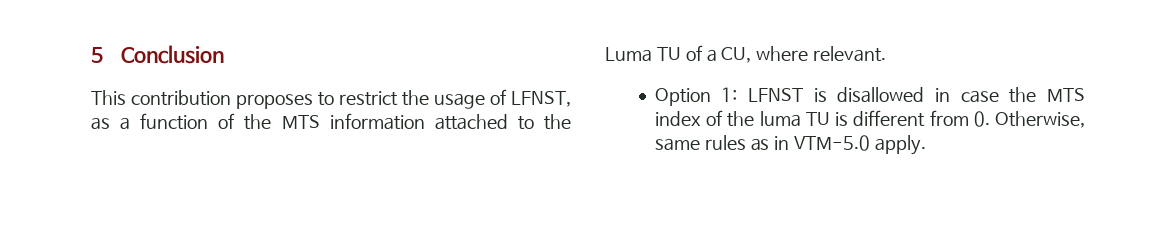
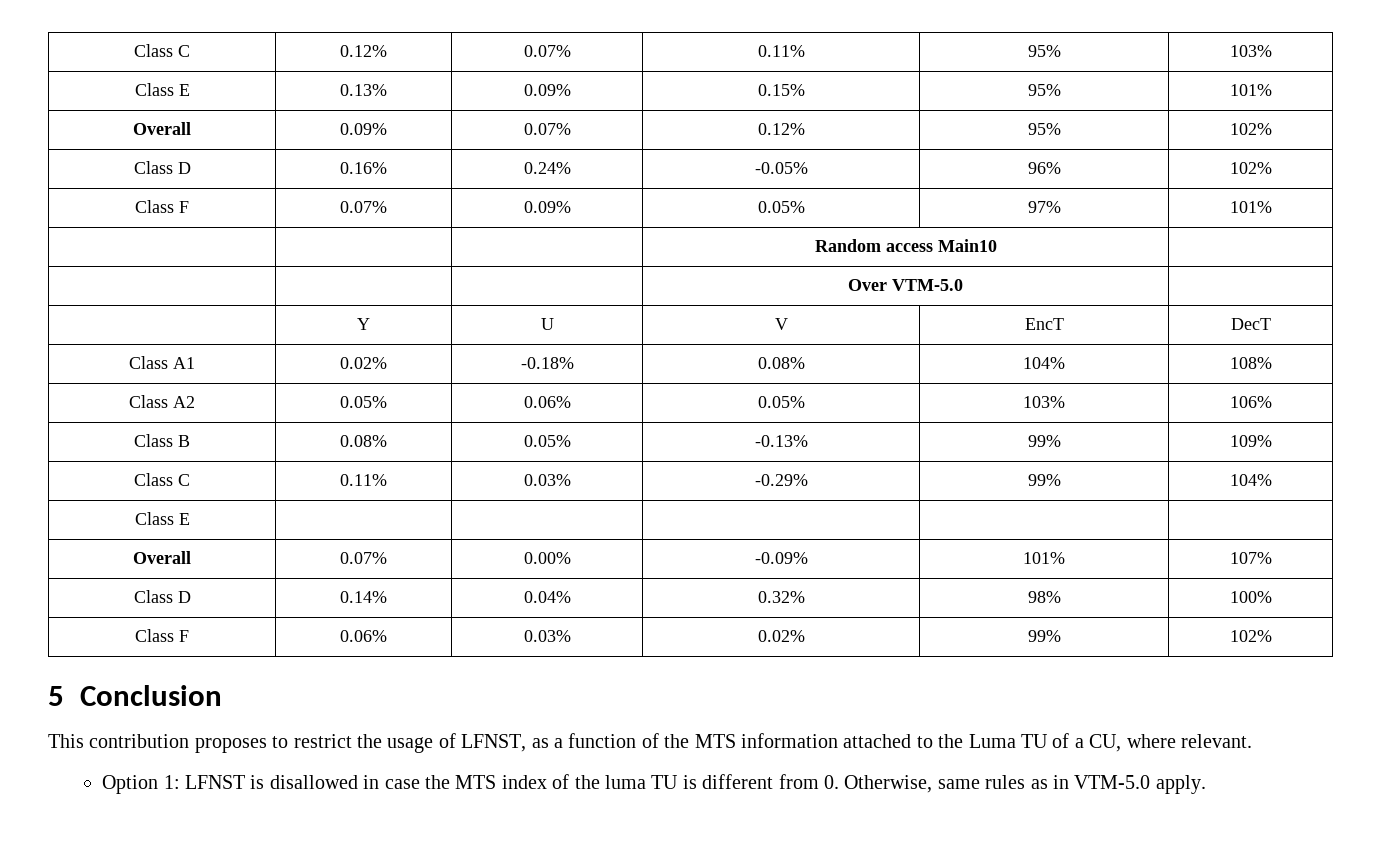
+ Class C | 0.12% | 0.07% | 0.11% | 95% | 103%
+ Class E | 0.13% | 0.09% | 0.15% | 95% | 101%
+ Overall | 0.09% | 0.07% | 0.12% | 95% | 102%
+ Class D | 0.16% | 0.24% | -0.05% | 96% | 102%
+ Class F | 0.07% | 0.09% | 0.05% | 97% | 101%
+ | | | Random access Main10 |
+ | | | Over VTM-5.0 |
+ | Y | U | V | EncT | DecT
+ Class A1 | 0.02% | -0.18% | 0.08% | 104% | 108%
+ Class A2 | 0.05% | 0.06% | 0.05% | 103% | 106%
+ Class B | 0.08% | 0.05% | -0.13% | 99% | 109%
+ Class C | 0.11% | 0.03% | -0.29% | 99% | 104%
+ Class E | | | | |
+ Overall | 0.07% | 0.00% | -0.09% | 101% | 107%
+ Class D | 0.14% | 0.04% | 0.32% | 98% | 100%
+ Class F | 0.06% | 0.03% | 0.02% | 99% | 102%

